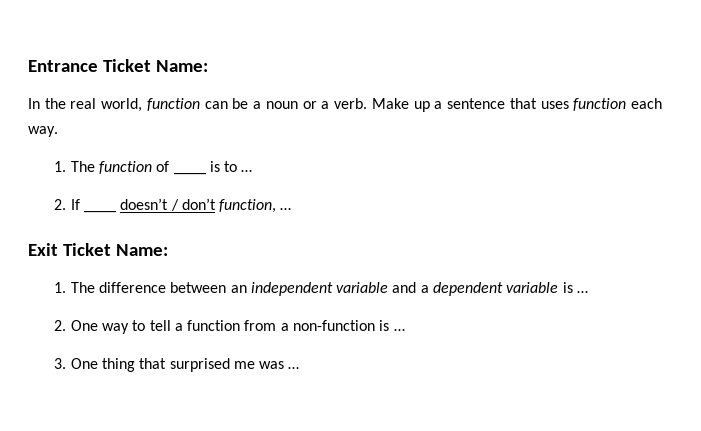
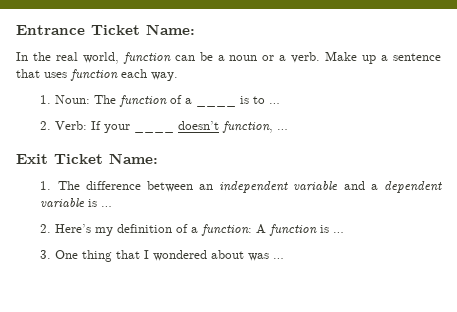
- 1. The function of ____ is to …
+ 1. Noun: The function of a ____ is to …
- 2. If ____ doesn’t / don’t function, …
+ 2. Verb: If your ____ doesn’t function, …
- 2. One way to tell a function from a non-function is …
+ 2. Here’s my definition of a function: A function is …
- 3. One thing that surprised me was …
+ 3. One thing that I wondered about was …

